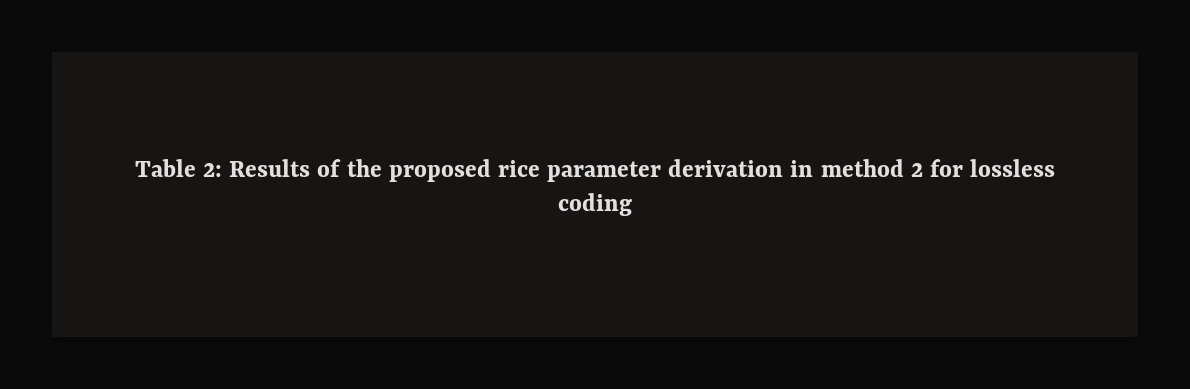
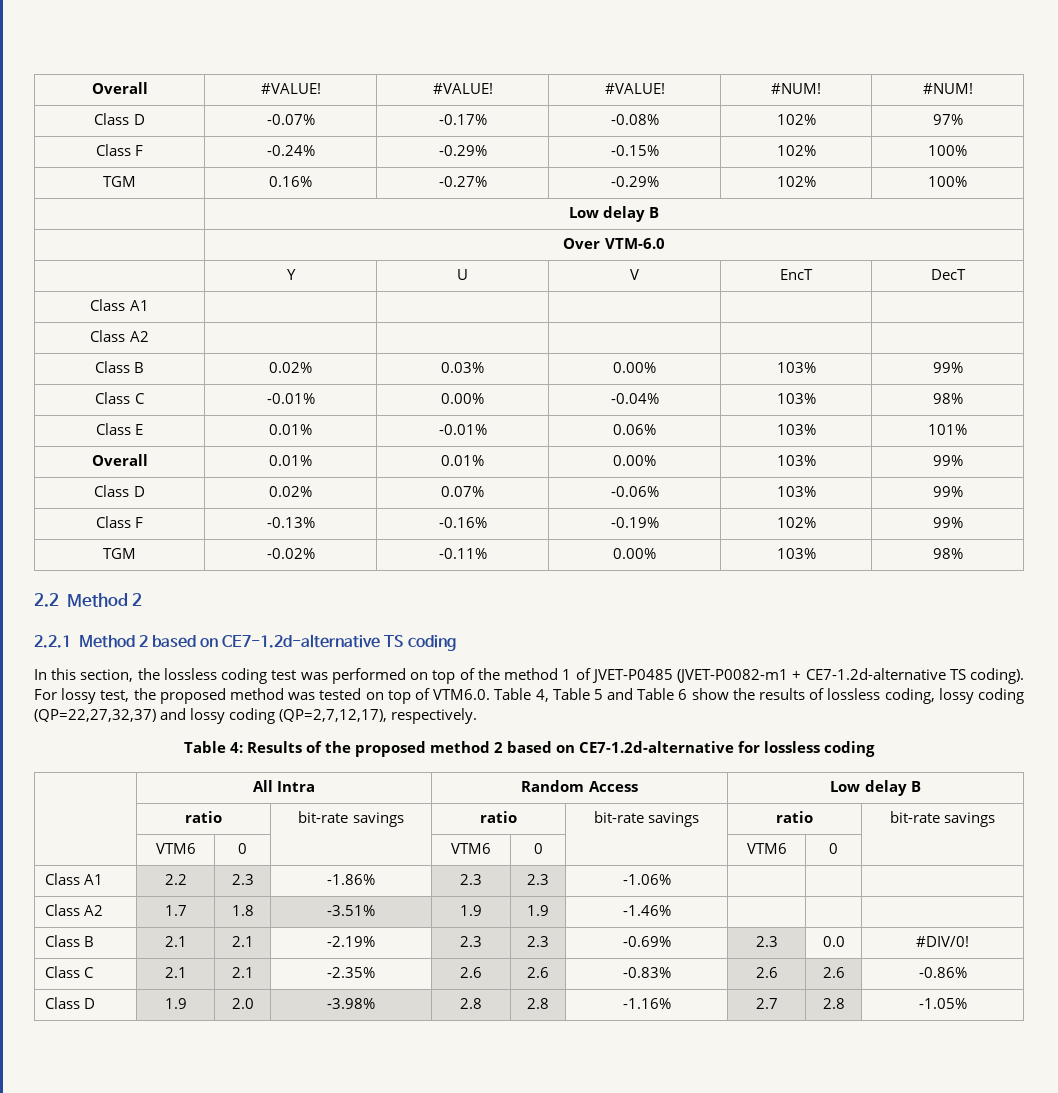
- Table 2: Results of the proposed rice parameter derivation in method 2 for lossless coding
+ Overall | #VALUE! | #VALUE! | #VALUE! | #NUM! | #NUM!
+ Class D | -0.07% | -0.17% | -0.08% | 102% | 97%
+ Class F | -0.24% | -0.29% | -0.15% | 102% | 100%
+ TGM | 0.16% | -0.27% | -0.29% | 102% | 100%
+ | Low delay B
+ | Over VTM-6.0
+ | Y | U | V | EncT | DecT
+ Class A1 | | | | |
+ Class A2 | | | | |
+ Class B | 0.02% | 0.03% | 0.00% | 103% | 99%
+ Class C | -0.01% | 0.00% | -0.04% | 103% | 98%
+ Class E | 0.01% | -0.01% | 0.06% | 103% | 101%
+ Overall | 0.01% | 0.01% | 0.00% | 103% | 99%
+ Class D | 0.02% | 0.07% | -0.06% | 103% | 99%
+ Class F | -0.13% | -0.16% | -0.19% | 102% | 99%
+ TGM | -0.02% | -0.11% | 0.00% | 103% | 98%
+ 2.2 Method 2
+ 2.2.1 Method 2 based on CE7-1.2d-alternative TS coding
+ In this section, the lossless coding test was performed on top of the method 1 of JVET-P0485 (JVET-P0082-m1 + CE7-1.2d-alternative TS coding). For lossy test, the proposed method was tested on top of VTM6.0. Table 4, Table 5 and Table 6 show the results of lossless coding, lossy coding (QP=22,27,32,37) and lossy coding (QP=2,7,12,17), respectively.
+ Table 4: Results of the proposed method 2 based on CE7-1.2d-alternative for lossless coding
+ | All Intra | Random Access | Low delay B
+ | ratio | bit-rate savings | ratio | bit-rate savings | ratio | bit-rate savings
+ | VTM6 | 0 | | VTM6 | 0 | | VTM6 | 0 |
+ Class A1 | 2.2 | 2.3 | -1.86% | 2.3 | 2.3 | -1.06% | | |
+ Class A2 | 1.7 | 1.8 | -3.51% | 1.9 | 1.9 | -1.46% | | |
+ Class B | 2.1 | 2.1 | -2.19% | 2.3 | 2.3 | -0.69% | 2.3 | 0.0 | #DIV/0!
+ Class C | 2.1 | 2.1 | -2.35% | 2.6 | 2.6 | -0.83% | 2.6 | 2.6 | -0.86%
+ Class D | 1.9 | 2.0 | -3.98% | 2.8 | 2.8 | -1.16% | 2.7 | 2.8 | -1.05%

